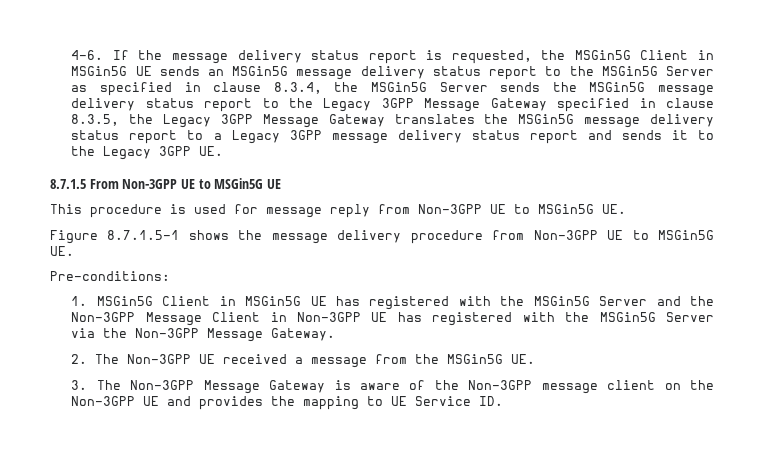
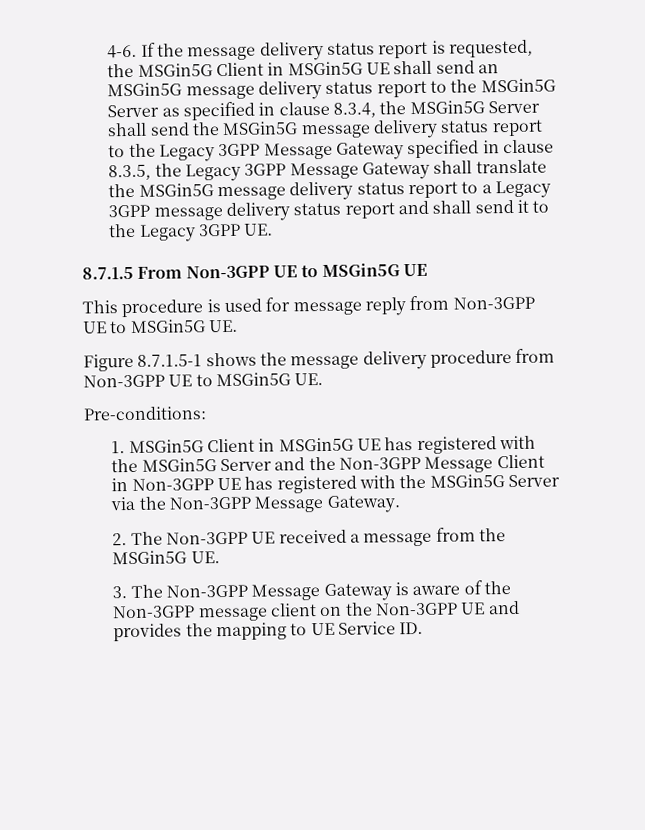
- If the message delivery status report is requested, the MSGin5G Client in MSGin5G UE sends an MSGin5G message delivery status report to the MSGin5G Server as specified in clause 8.3.4, the MSGin5G Server sends the MSGin5G message delivery status report to the Legacy 3GPP Message Gateway specified in clause 8.3.5, the Legacy 3GPP Message Gateway translates the MSGin5G message delivery status report to a Legacy 3GPP message delivery status report and sends it to the Legacy 3GPP UE.
+ If the message delivery status report is requested, the MSGin5G Client in MSGin5G UE shall send an MSGin5G message delivery status report to the MSGin5G Server as specified in clause 8.3.4, the MSGin5G Server shall send the MSGin5G message delivery status report to the Legacy 3GPP Message Gateway specified in clause 8.3.5, the Legacy 3GPP Message Gateway shall translate the MSGin5G message delivery status report to a Legacy 3GPP message delivery status report and shall send it to the Legacy 3GPP UE.

